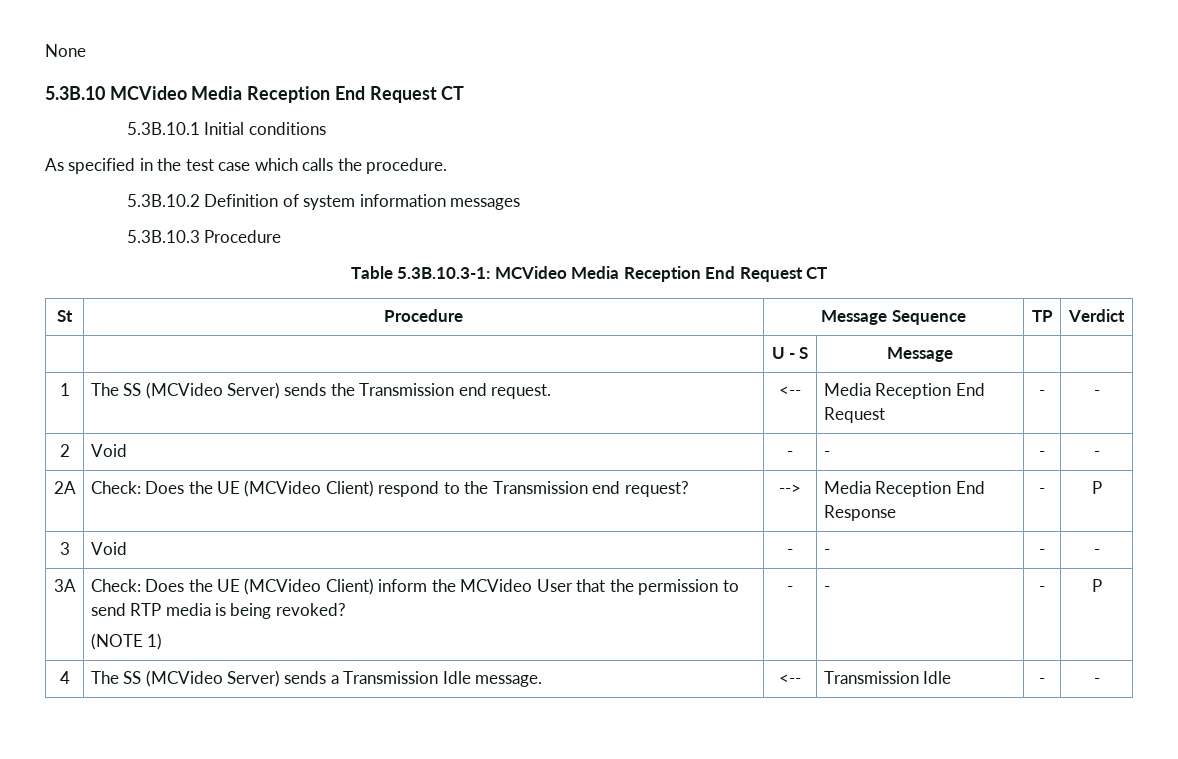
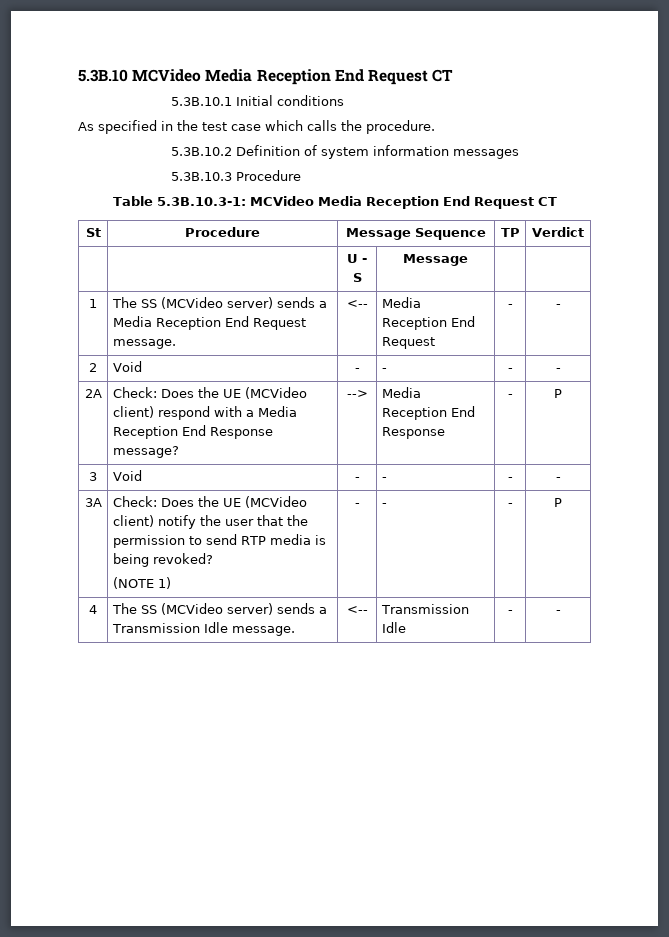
- None
- 1 | The SS (MCVideo Server) sends the Transmission end request. | <-- | Media Reception End Request | - | -
+ 1 | The SS (MCVideo server) sends a Media Reception End Request message. | <-- | Media Reception End Request | - | -
- 2A | Check: Does the UE (MCVideo Client) respond to the Transmission end request? | --> | Media Reception End Response | - | P
+ 2A | Check: Does the UE (MCVideo client) respond with a Media Reception End Response message? | --> | Media Reception End Response | - | P
- 3A | Check: Does the UE (MCVideo Client) inform the MCVideo User that the permission to send RTP media is being revoked?
+ 3A | Check: Does the UE (MCVideo client) notify the user that the permission to send RTP media is being revoked?
- 4 | The SS (MCVideo Server) sends a Transmission Idle message. | <-- | Transmission Idle | - | -
+ 4 | The SS (MCVideo server) sends a Transmission Idle message. | <-- | Transmission Idle | - | -

